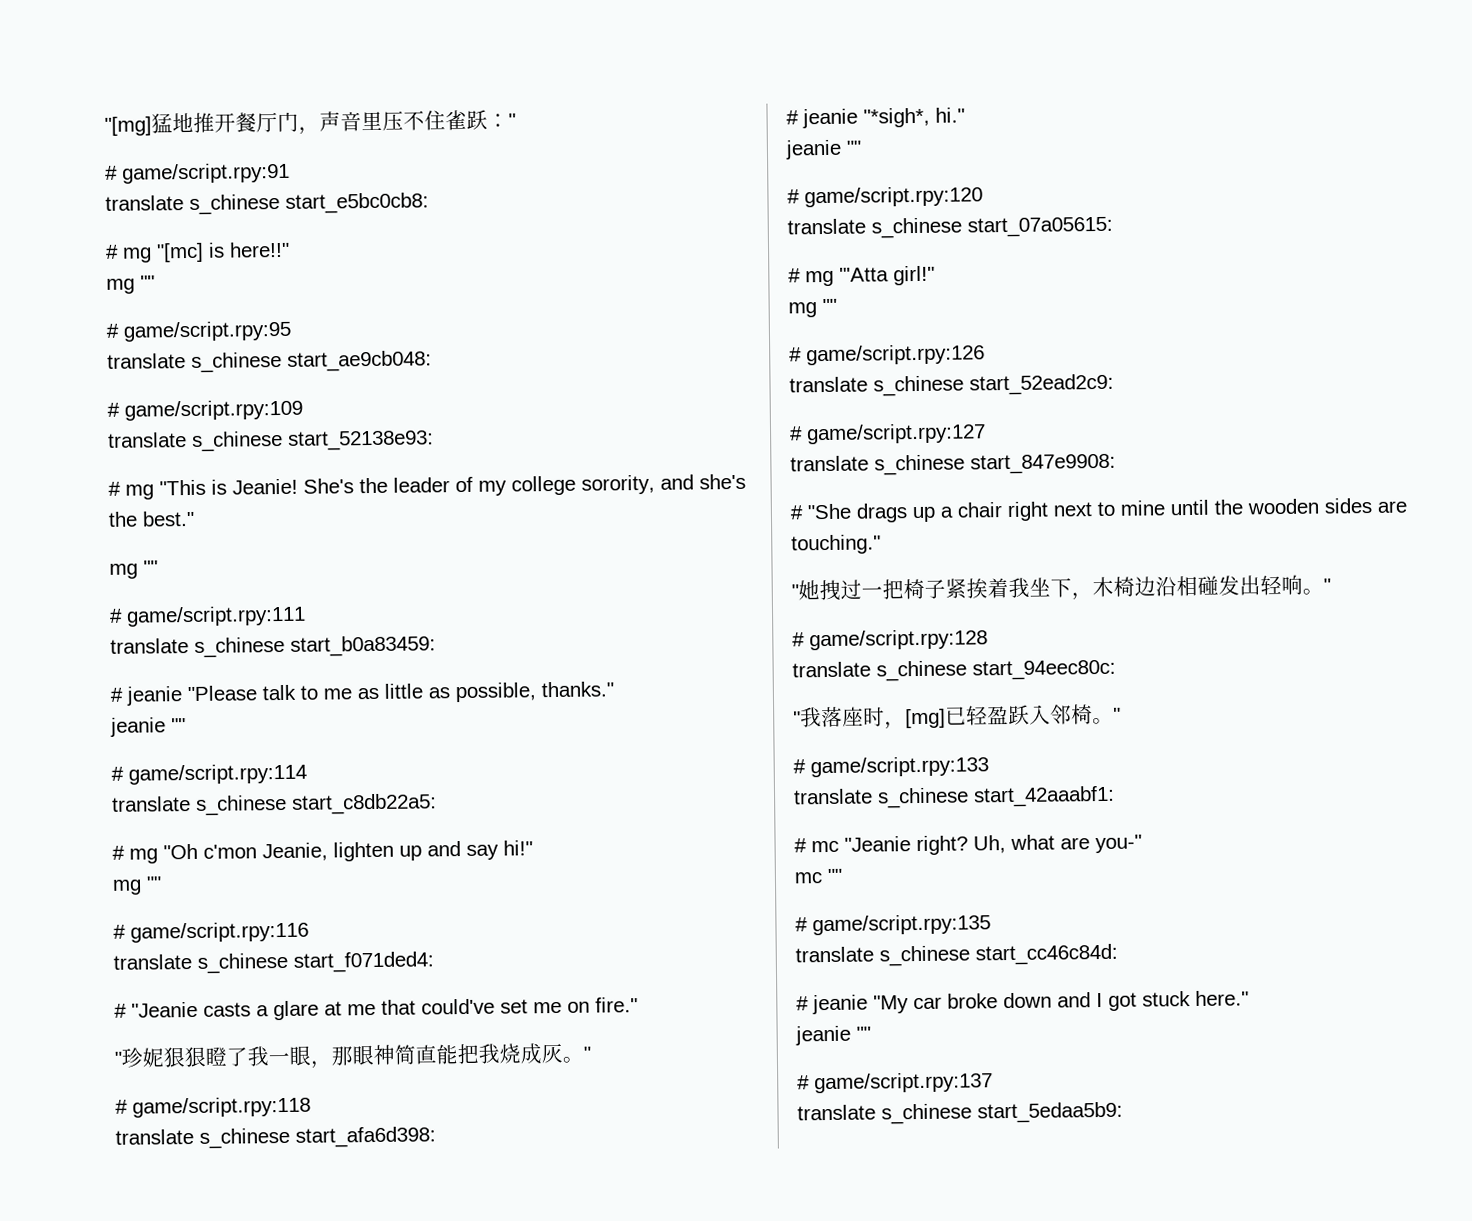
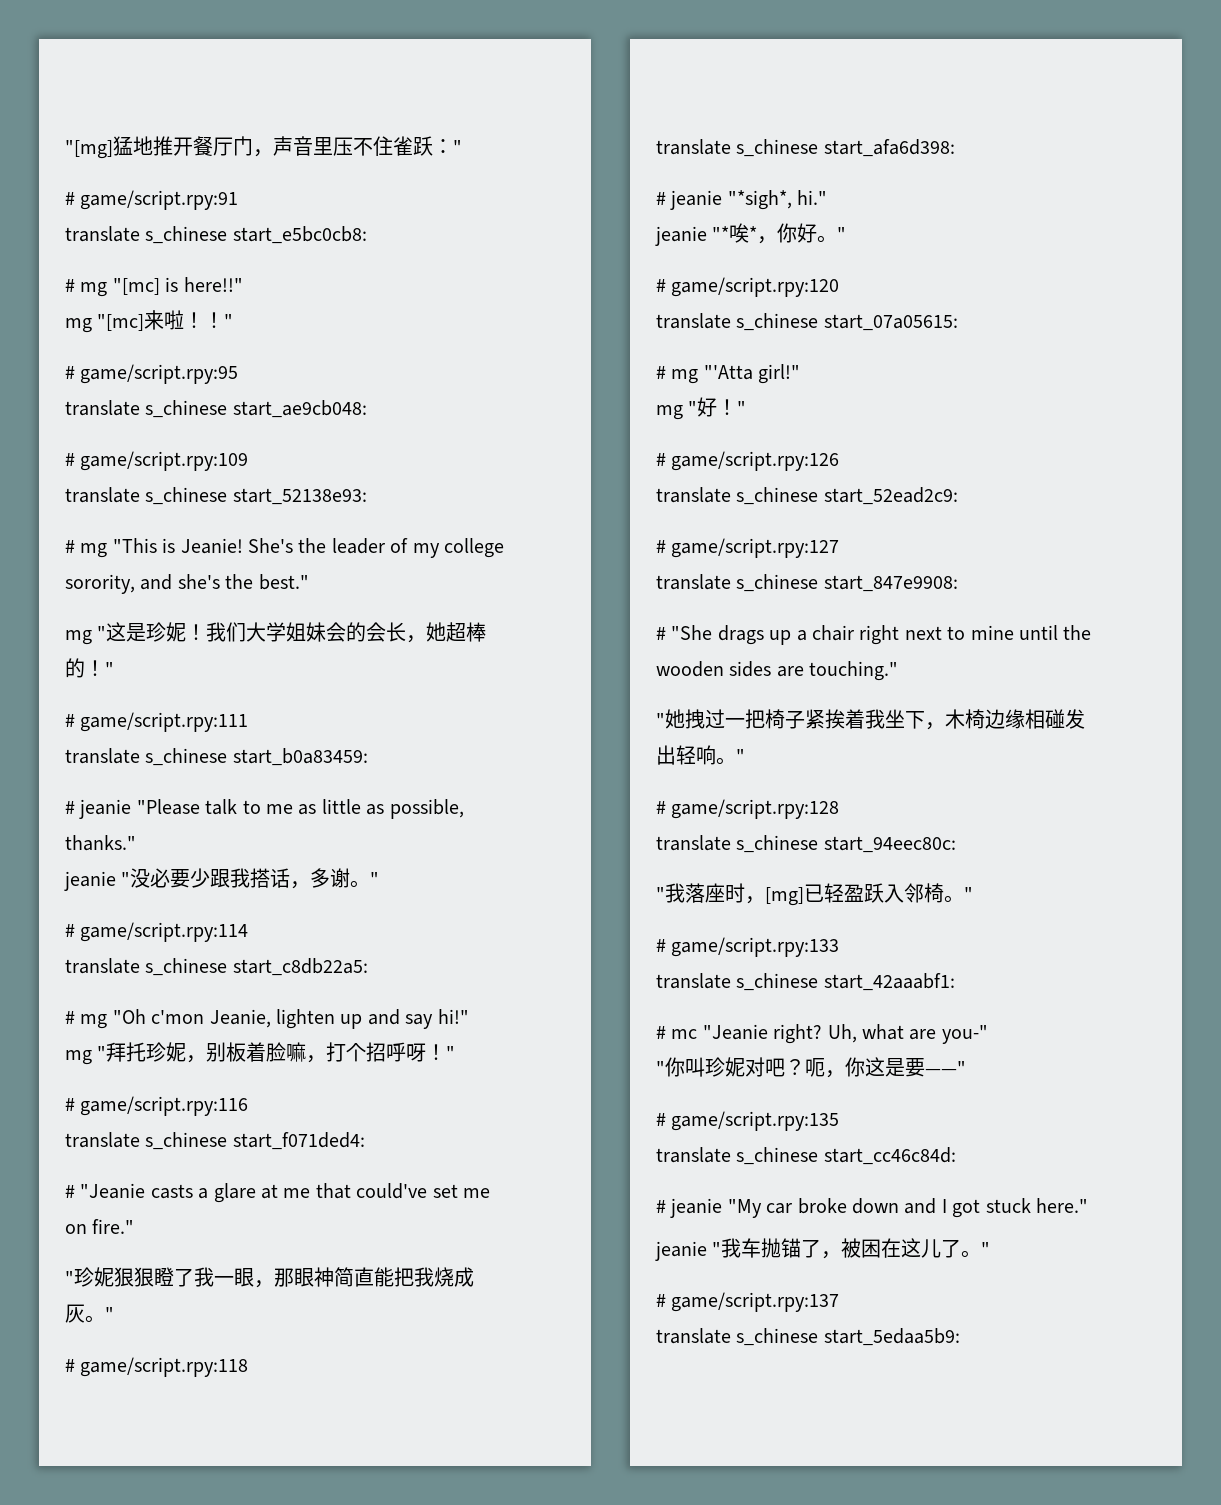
  # mg "[mc] is here!!"
- mg ""
+ mg "[mc]来啦！！"
  She's the leader of my college sorority, and she's the best."
- mg ""
+ mg "这是珍妮！我们大学姐妹会的会长，她超棒的！"
  # jeanie "Please talk to me as little as possible, thanks."
- jeanie ""
+ jeanie "没必要少跟我搭话，多谢。"
  # mg "Oh c'mon Jeanie, lighten up and say hi!"
- mg ""
+ mg "拜托珍妮，别板着脸嘛，打个招呼呀！"
  # jeanie "*sigh*, hi."
- jeanie ""
+ jeanie "*唉*，你好。"
  # mg "'Atta girl!"
- mg ""
+ mg "好！"
- "她拽过一把椅子紧挨着我坐下，木椅边沿相碰发出轻响。
+ "她拽过一把椅子紧挨着我坐下，木椅边缘相碰发出轻响。
- mc ""
+ "你叫珍妮对吧？呃，你这是要——"
  # jeanie "My car broke down and I got stuck here."
- jeanie ""
+ jeanie "我车抛锚了，被困在这儿了。"

